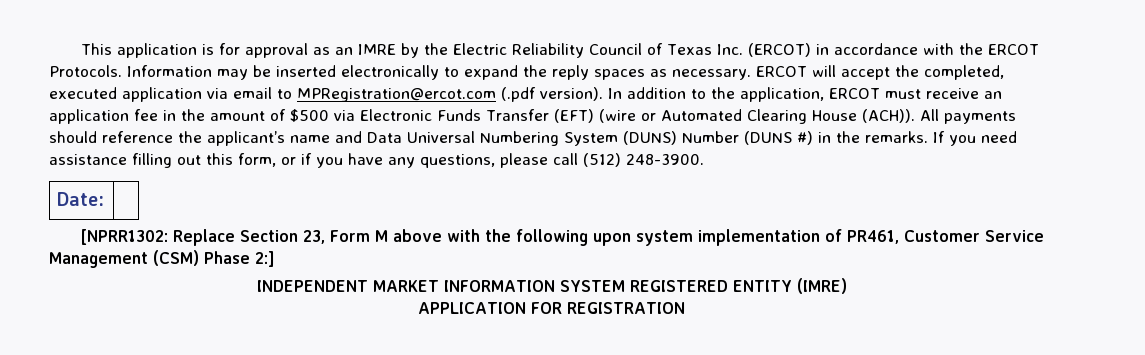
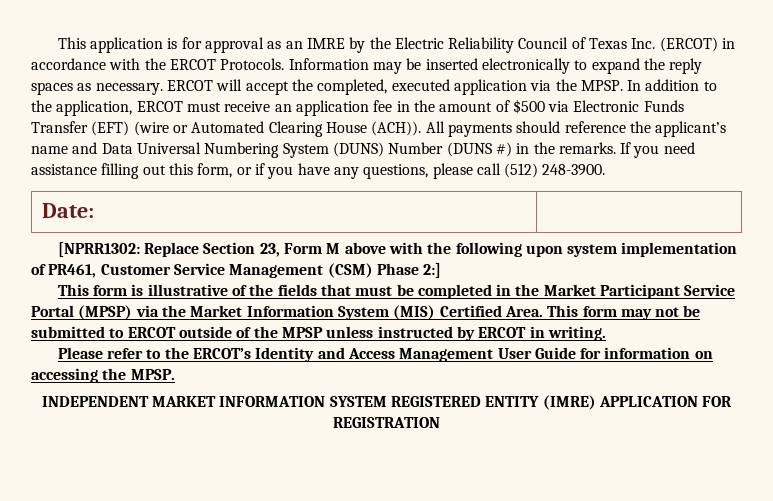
- ERCOT will accept the completed, executed application via email to MPRegistration@ercot.com (.pdf version).
+ ERCOT will accept the completed, executed application via the MPSP.
+ This form is illustrative of the fields that must be completed in the Market Participant Service Portal (MPSP) via the Market Information System (MIS) Certified Area. This form may not be submitted to ERCOT outside of the MPSP unless instructed by ERCOT in writing.
+ Please refer to the ERCOT’s Identity and Access Management User Guide for information on accessing the MPSP.
- INDEPENDENT MARKET INFORMATION SYSTEM REGISTERED ENTITY (IMRE)
- APPLICATION FOR REGISTRATION
+ INDEPENDENT MARKET INFORMATION SYSTEM REGISTERED ENTITY (IMRE) APPLICATION FOR REGISTRATION

